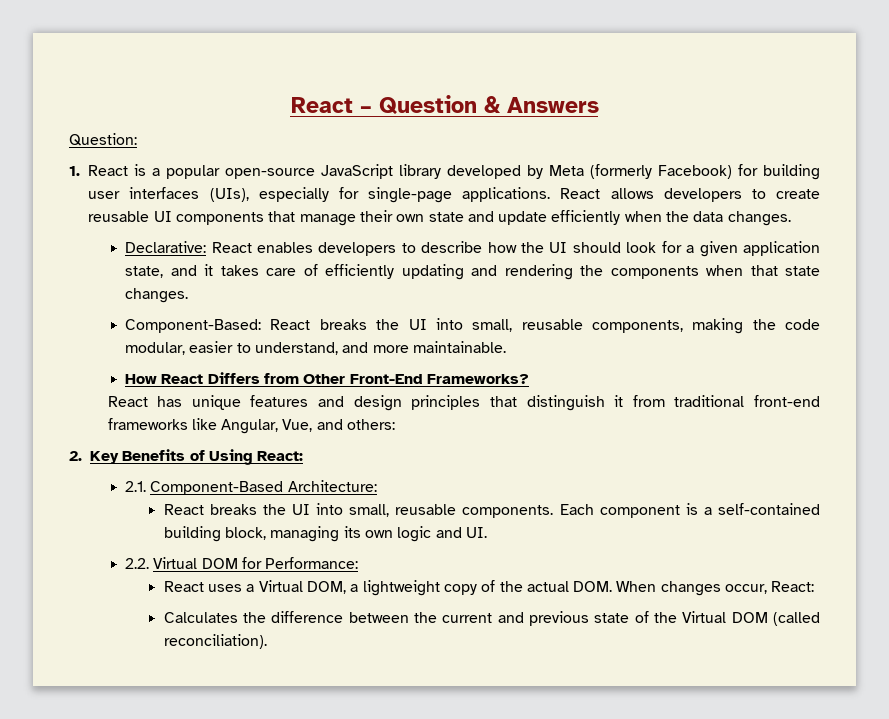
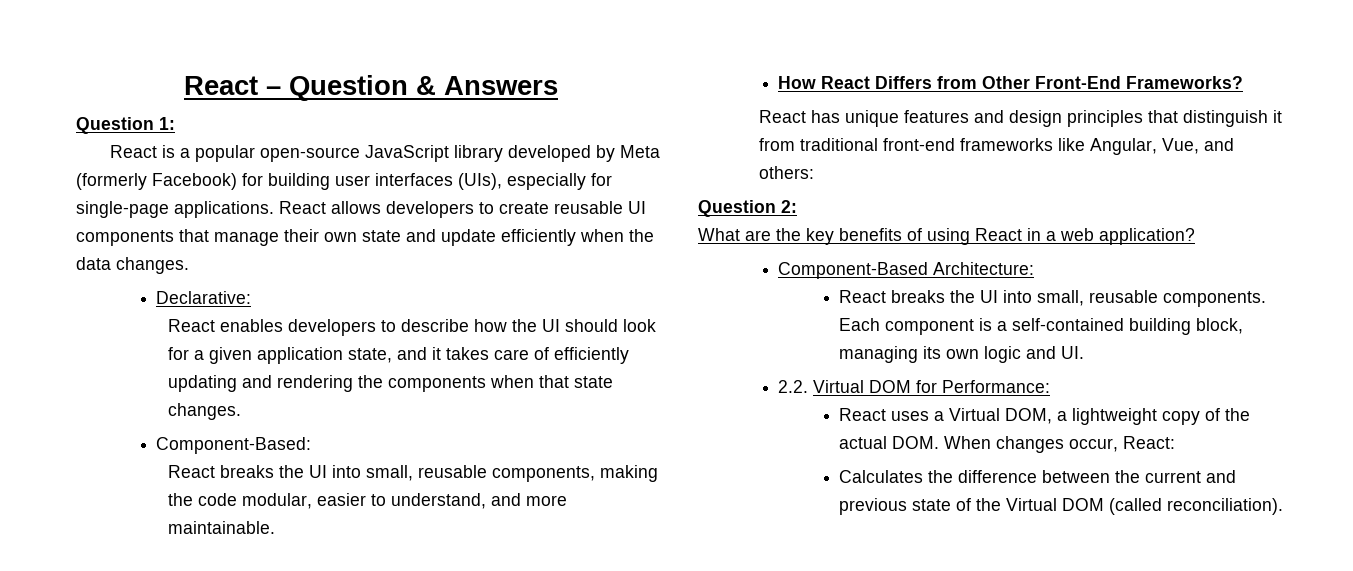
- Question:
- 1. React is a popular open-source JavaScript library developed by Meta (formerly Facebook) for building user interfaces (UIs), especially for single-page applications.
+ Question 1:
+ React is a popular open-source JavaScript library developed by Meta (formerly Facebook) for building user interfaces (UIs), especially for single-page applications.
- Declarative: React enables developers to describe how the UI should look for a given application state, and it takes care of efficiently updating and rendering the components when that state changes.
+ Declarative:
+ React enables developers to describe how the UI should look for a given application state, and it takes care of efficiently updating and rendering the components when that state changes.
- Component-Based: React breaks the UI into small, reusable components, making the code modular, easier to understand, and more maintainable.
+ Component-Based:
+ React breaks the UI into small, reusable components, making the code modular, easier to understand, and more maintainable.
- 2. Key Benefits of Using React:
- 2.1. Component-Based Architecture:
+ Question 2:
+ What are the key benefits of using React in a web application?
+ Component-Based Architecture:

